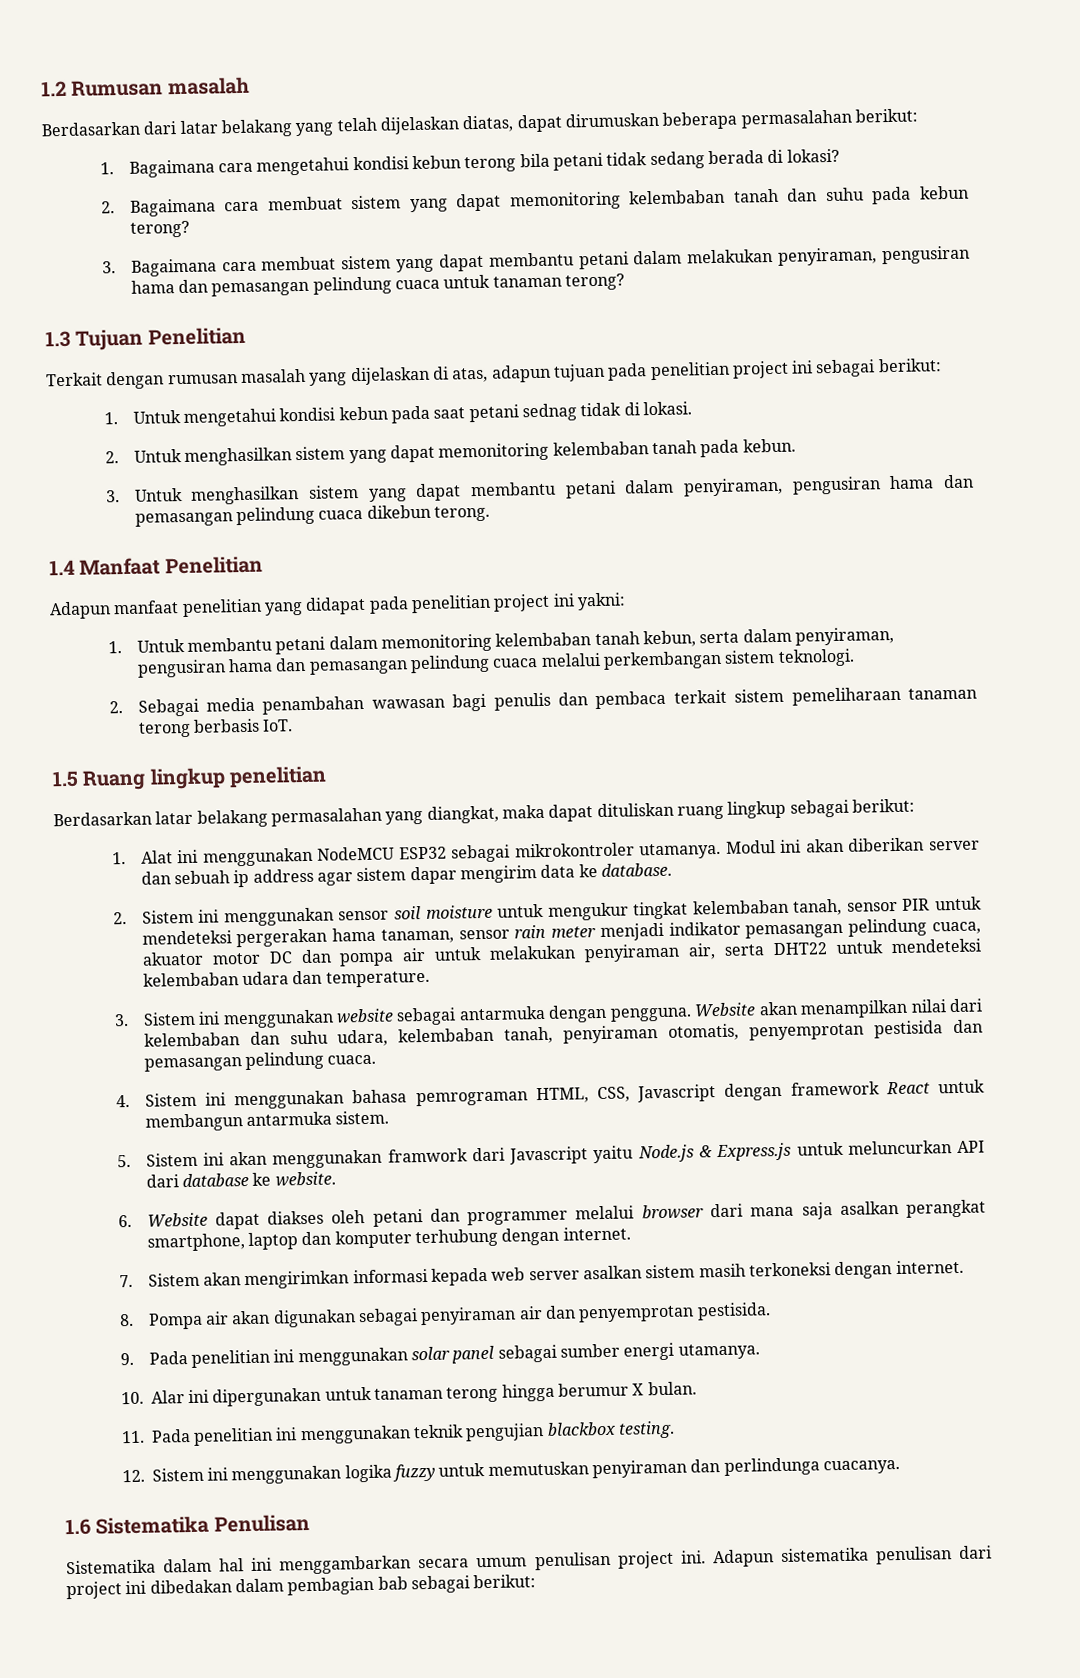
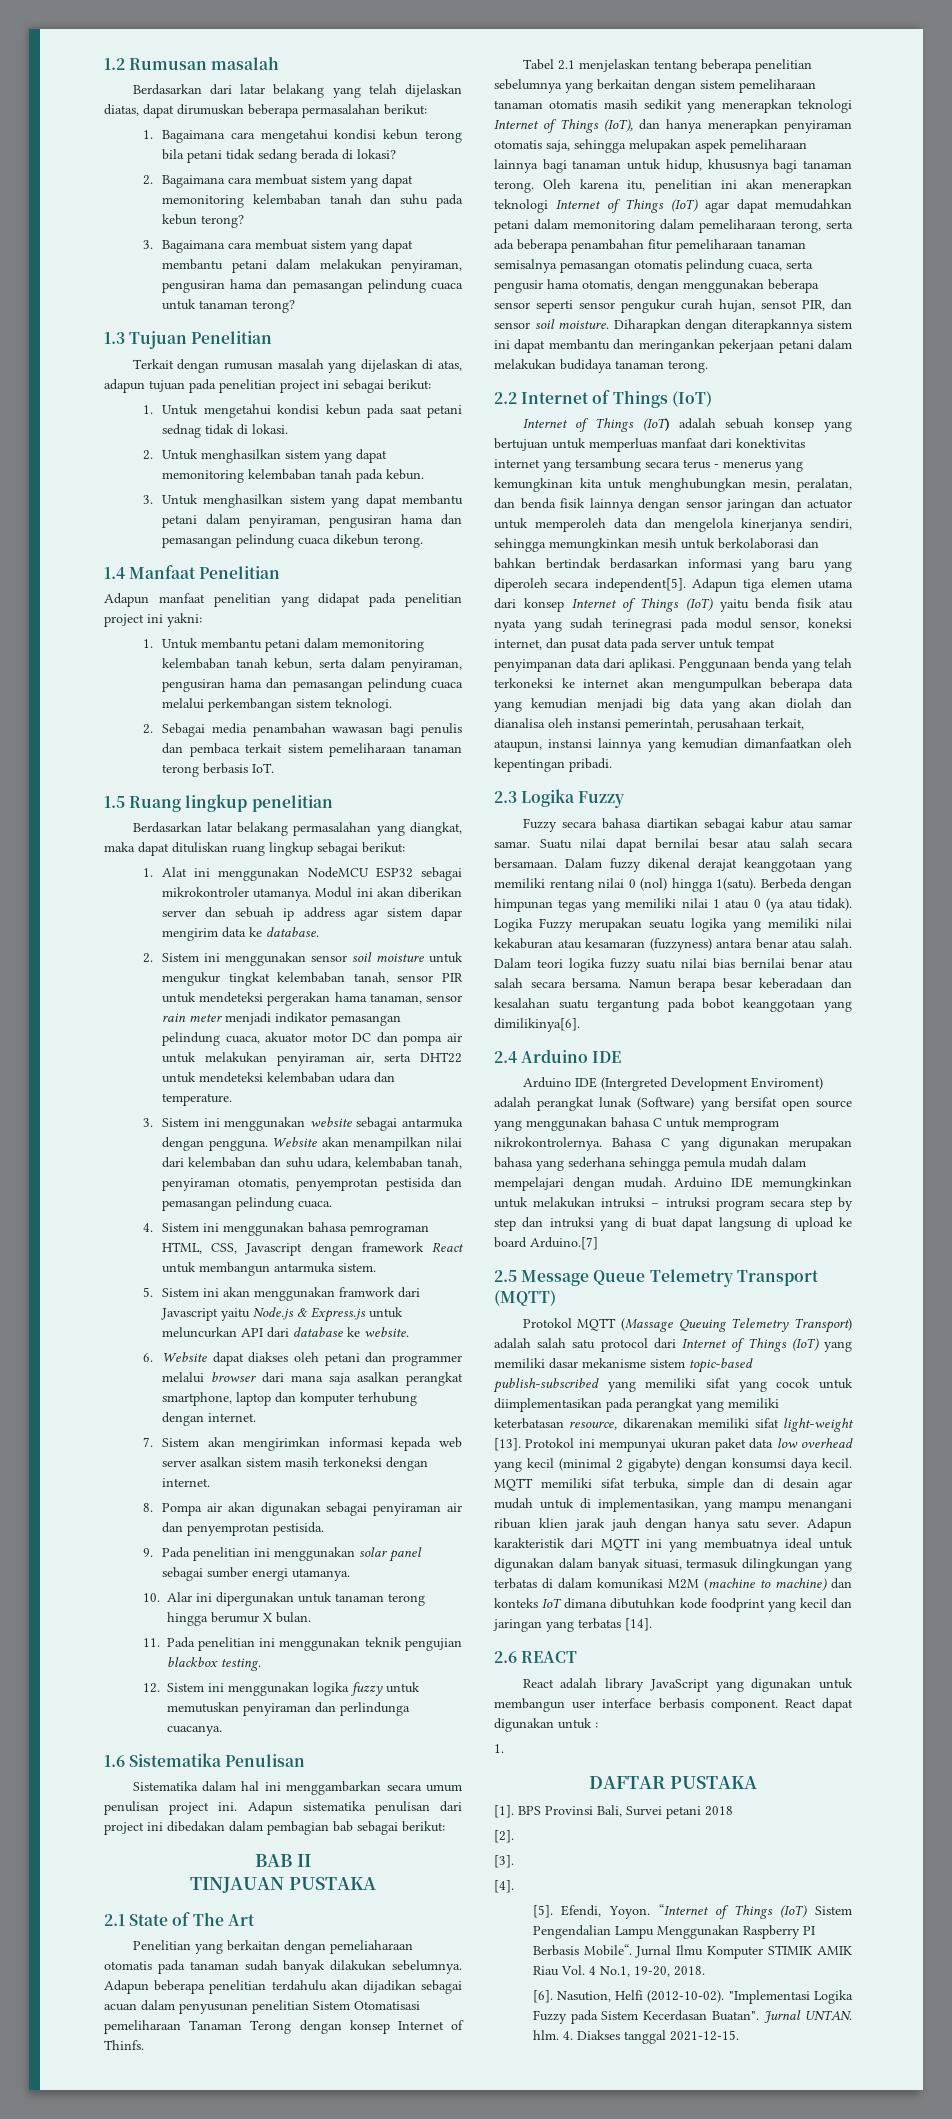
+ BAB II
+ TINJAUAN PUSTAKA
+ 2.1 State of The Art
+ Penelitian yang berkaitan dengan pemeliaharaan otomatis pada tanaman sudah banyak dilakukan sebelumnya. Adapun beberapa penelitian terdahulu akan dijadikan sebagai acuan dalam penyusunan penelitian Sistem Otomatisasi pemeliharaan Tanaman Terong dengan konsep Internet of Thinfs.
+ Tabel 2.1 menjelaskan tentang beberapa penelitian sebelumnya yang berkaitan dengan sistem pemeliharaan tanaman otomatis masih sedikit yang menerapkan teknologi Internet of Things (IoT), dan hanya menerapkan penyiraman otomatis saja, sehingga melupakan aspek pemeliharaan lainnya bagi tanaman untuk hidup, khususnya bagi tanaman terong. Oleh karena itu, penelitian ini akan menerapkan teknologi Internet of Things (IoT) agar dapat memudahkan petani dalam memonitoring dalam pemeliharaan terong, serta ada beberapa penambahan fitur pemeliharaan tanaman semisalnya pemasangan otomatis pelindung cuaca, serta pengusir hama otomatis, dengan menggunakan beberapa sensor seperti sensor pengukur curah hujan, sensot PIR, dan sensor soil moisture. Diharapkan dengan diterapkannya sistem ini dapat membantu dan meringankan pekerjaan petani dalam melakukan budidaya tanaman terong.
+ 2.2 Internet of Things (IoT)
+ Internet of Things (IoT) adalah sebuah konsep yang bertujuan untuk memperluas manfaat dari konektivitas internet yang tersambung secara terus - menerus yang kemungkinan kita untuk menghubungkan mesin, peralatan, dan benda fisik lainnya dengan sensor jaringan dan actuator untuk memperoleh data dan mengelola kinerjanya sendiri, sehingga memungkinkan mesih untuk berkolaborasi dan bahkan bertindak berdasarkan informasi yang baru yang diperoleh secara independent[5]. Adapun tiga elemen utama dari konsep Internet of Things (IoT) yaitu benda fisik atau nyata yang sudah terinegrasi pada modul sensor, koneksi internet, dan pusat data pada server untuk tempat penyimpanan data dari aplikasi. Penggunaan benda yang telah terkoneksi ke internet akan mengumpulkan beberapa data yang kemudian menjadi big data yang akan diolah dan dianalisa oleh instansi pemerintah, perusahaan terkait, ataupun, instansi lainnya yang kemudian dimanfaatkan oleh kepentingan pribadi.
+ 2.3 Logika Fuzzy
+ Fuzzy secara bahasa diartikan sebagai kabur atau samar samar. Suatu nilai dapat bernilai besar atau salah secara bersamaan. Dalam fuzzy dikenal derajat keanggotaan yang memiliki rentang nilai 0 (nol) hingga 1(satu). Berbeda dengan himpunan tegas yang memiliki nilai 1 atau 0 (ya atau tidak). Logika Fuzzy merupakan seuatu logika yang memiliki nilai kekaburan atau kesamaran (fuzzyness) antara benar atau salah. Dalam teori logika fuzzy suatu nilai bias bernilai benar atau salah secara bersama. Namun berapa besar keberadaan dan kesalahan suatu tergantung pada bobot keanggotaan yang dimilikinya[6].
+ 2.4 Arduino IDE
+ Arduino IDE (Intergreted Development Enviroment) adalah perangkat lunak (Software) yang bersifat open source yang menggunakan bahasa C untuk memprogram nikrokontrolernya. Bahasa C yang digunakan merupakan bahasa yang sederhana sehingga pemula mudah dalam mempelajari dengan mudah. Arduino IDE memungkinkan untuk melakukan intruksi – intruksi program secara step by step dan intruksi yang di buat dapat langsung di upload ke board Arduino.[7]
+ 2.5 Message Queue Telemetry Transport (MQTT)
+ Protokol MQTT (Massage Queuing Telemetry Transport) adalah salah satu protocol dari Internet of Things (IoT) yang memiliki dasar mekanisme sistem topic-based publish-subscribed yang memiliki sifat yang cocok untuk diimplementasikan pada perangkat yang memiliki keterbatasan resource, dikarenakan memiliki sifat light-weight [13]. Protokol ini mempunyai ukuran paket data low overhead yang kecil (minimal 2 gigabyte) dengan konsumsi daya kecil. MQTT memiliki sifat terbuka, simple dan di desain agar mudah untuk di implementasikan, yang mampu menangani ribuan klien jarak jauh dengan hanya satu sever. Adapun karakteristik dari MQTT ini yang membuatnya ideal untuk digunakan dalam banyak situasi, termasuk dilingkungan yang terbatas di dalam komunikasi M2M (machine to machine) dan konteks IoT dimana dibutuhkan kode foodprint yang kecil dan jaringan yang terbatas [14].
+ 2.6 REACT
+ React adalah library JavaScript yang digunakan untuk membangun user interface berbasis component. React dapat digunakan untuk :
+ 1.
+ DAFTAR PUSTAKA
+ [1]. BPS Provinsi Bali, Survei petani 2018
+ [2].
+ [3].
+ [4].
+ [5]. Efendi, Yoyon. “Internet of Things (IoT) Sistem Pengendalian Lampu Menggunakan Raspberry PI Berbasis Mobile“. Jurnal Ilmu Komputer STIMIK AMIK Riau Vol. 4 No.1, 19-20, 2018.
+ [6]. Nasution, Helfi (2012-10-02). "Implementasi Logika Fuzzy pada Sistem Kecerdasan Buatan". Jurnal UNTAN. hlm. 4. Diakses tanggal 2021-12-15.

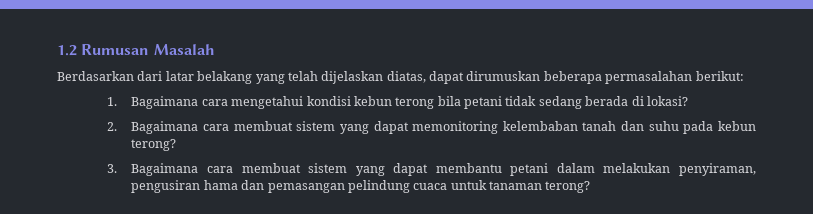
- 1.2 Rumusan masalah
+ 1.2 Rumusan Masalah
- 1.3 Tujuan Penelitian
- Terkait dengan rumusan masalah yang dijelaskan di atas, adapun tujuan pada penelitian project ini sebagai berikut:
- 1. Untuk mengetahui kondisi kebun pada saat petani sednag tidak di lokasi.
- 2. Untuk menghasilkan sistem yang dapat memonitoring kelembaban tanah pada kebun.
- 3. Untuk menghasilkan sistem yang dapat membantu petani dalam penyiraman, pengusiran hama dan pemasangan pelindung cuaca dikebun terong.
- 1.4 Manfaat Penelitian
- Adapun manfaat penelitian yang didapat pada penelitian project ini yakni:
- 1. Untuk membantu petani dalam memonitoring kelembaban tanah kebun, serta dalam penyiraman, pengusiran hama dan pemasangan pelindung cuaca melalui perkembangan sistem teknologi.
- 2. Sebagai media penambahan wawasan bagi penulis dan pembaca terkait sistem pemeliharaan tanaman terong berbasis IoT.
- 1.5 Ruang lingkup penelitian
- Berdasarkan latar belakang permasalahan yang diangkat, maka dapat dituliskan ruang lingkup sebagai berikut:
- 1. Alat ini menggunakan NodeMCU ESP32 sebagai mikrokontroler utamanya. Modul ini akan diberikan server dan sebuah ip address agar sistem dapar mengirim data ke database.
- 2. Sistem ini menggunakan sensor soil moisture untuk mengukur tingkat kelembaban tanah, sensor PIR untuk mendeteksi pergerakan hama tanaman, sensor rain meter menjadi indikator pemasangan pelindung cuaca, akuator motor DC dan pompa air untuk melakukan penyiraman air, serta DHT22 untuk mendeteksi kelembaban udara dan temperature.
- 3. Sistem ini menggunakan website sebagai antarmuka dengan pengguna. Website akan menampilkan nilai dari kelembaban dan suhu udara, kelembaban tanah, penyiraman otomatis, penyemprotan pestisida dan pemasangan pelindung cuaca.
- 4. Sistem ini menggunakan bahasa pemrograman HTML, CSS, Javascript dengan framework React untuk membangun antarmuka sistem.
- 5. Sistem ini akan menggunakan framwork dari Javascript yaitu Node.js & Express.js untuk meluncurkan API dari database ke website.
- 6. Website dapat diakses oleh petani dan programmer melalui browser dari mana saja asalkan perangkat smartphone, laptop dan komputer terhubung dengan internet.
- 7. Sistem akan mengirimkan informasi kepada web server asalkan sistem masih terkoneksi dengan internet.
- 8. Pompa air akan digunakan sebagai penyiraman air dan penyemprotan pestisida.
- 9. Pada penelitian ini menggunakan solar panel sebagai sumber energi utamanya.
- 10. Alar ini dipergunakan untuk tanaman terong hingga berumur X bulan.
- 11. Pada penelitian ini menggunakan teknik pengujian blackbox testing.
- 12. Sistem ini menggunakan logika fuzzy untuk memutuskan penyiraman dan perlindunga cuacanya.
- 1.6 Sistematika Penulisan
- Sistematika dalam hal ini menggambarkan secara umum penulisan project ini. Adapun sistematika penulisan dari project ini dibedakan dalam pembagian bab sebagai berikut:
- BAB II
- TINJAUAN PUSTAKA
- 2.1 State of The Art
- Penelitian yang berkaitan dengan pemeliaharaan otomatis pada tanaman sudah banyak dilakukan sebelumnya. Adapun beberapa penelitian terdahulu akan dijadikan sebagai acuan dalam penyusunan penelitian Sistem Otomatisasi pemeliharaan Tanaman Terong dengan konsep Internet of Thinfs.
- Tabel 2.1 menjelaskan tentang beberapa penelitian sebelumnya yang berkaitan dengan sistem pemeliharaan tanaman otomatis masih sedikit yang menerapkan teknologi Internet of Things (IoT), dan hanya menerapkan penyiraman otomatis saja, sehingga melupakan aspek pemeliharaan lainnya bagi tanaman untuk hidup, khususnya bagi tanaman terong. Oleh karena itu, penelitian ini akan menerapkan teknologi Internet of Things (IoT) agar dapat memudahkan petani dalam memonitoring dalam pemeliharaan terong, serta ada beberapa penambahan fitur pemeliharaan tanaman semisalnya pemasangan otomatis pelindung cuaca, serta pengusir hama otomatis, dengan menggunakan beberapa sensor seperti sensor pengukur curah hujan, sensot PIR, dan sensor soil moisture. Diharapkan dengan diterapkannya sistem ini dapat membantu dan meringankan pekerjaan petani dalam melakukan budidaya tanaman terong.
- 2.2 Internet of Things (IoT)
- Internet of Things (IoT) adalah sebuah konsep yang bertujuan untuk memperluas manfaat dari konektivitas internet yang tersambung secara terus - menerus yang kemungkinan kita untuk menghubungkan mesin, peralatan, dan benda fisik lainnya dengan sensor jaringan dan actuator untuk memperoleh data dan mengelola kinerjanya sendiri, sehingga memungkinkan mesih untuk berkolaborasi dan bahkan bertindak berdasarkan informasi yang baru yang diperoleh secara independent[5]. Adapun tiga elemen utama dari konsep Internet of Things (IoT) yaitu benda fisik atau nyata yang sudah terinegrasi pada modul sensor, koneksi internet, dan pusat data pada server untuk tempat penyimpanan data dari aplikasi. Penggunaan benda yang telah terkoneksi ke internet akan mengumpulkan beberapa data yang kemudian menjadi big data yang akan diolah dan dianalisa oleh instansi pemerintah, perusahaan terkait, ataupun, instansi lainnya yang kemudian dimanfaatkan oleh kepentingan pribadi.
- 2.3 Logika Fuzzy
- Fuzzy secara bahasa diartikan sebagai kabur atau samar samar. Suatu nilai dapat bernilai besar atau salah secara bersamaan. Dalam fuzzy dikenal derajat keanggotaan yang memiliki rentang nilai 0 (nol) hingga 1(satu). Berbeda dengan himpunan tegas yang memiliki nilai 1 atau 0 (ya atau tidak). Logika Fuzzy merupakan seuatu logika yang memiliki nilai kekaburan atau kesamaran (fuzzyness) antara benar atau salah. Dalam teori logika fuzzy suatu nilai bias bernilai benar atau salah secara bersama. Namun berapa besar keberadaan dan kesalahan suatu tergantung pada bobot keanggotaan yang dimilikinya[6].
- 2.4 Arduino IDE
- Arduino IDE (Intergreted Development Enviroment) adalah perangkat lunak (Software) yang bersifat open source yang menggunakan bahasa C untuk memprogram nikrokontrolernya. Bahasa C yang digunakan merupakan bahasa yang sederhana sehingga pemula mudah dalam mempelajari dengan mudah. Arduino IDE memungkinkan untuk melakukan intruksi – intruksi program secara step by step dan intruksi yang di buat dapat langsung di upload ke board Arduino.[7]
- 2.5 Message Queue Telemetry Transport (MQTT)
- Protokol MQTT (Massage Queuing Telemetry Transport) adalah salah satu protocol dari Internet of Things (IoT) yang memiliki dasar mekanisme sistem topic-based publish-subscribed yang memiliki sifat yang cocok untuk diimplementasikan pada perangkat yang memiliki keterbatasan resource, dikarenakan memiliki sifat light-weight [13]. Protokol ini mempunyai ukuran paket data low overhead yang kecil (minimal 2 gigabyte) dengan konsumsi daya kecil. MQTT memiliki sifat terbuka, simple dan di desain agar mudah untuk di implementasikan, yang mampu menangani ribuan klien jarak jauh dengan hanya satu sever. Adapun karakteristik dari MQTT ini yang membuatnya ideal untuk digunakan dalam banyak situasi, termasuk dilingkungan yang terbatas di dalam komunikasi M2M (machine to machine) dan konteks IoT dimana dibutuhkan kode foodprint yang kecil dan jaringan yang terbatas [14].
- 2.6 REACT
- React adalah library JavaScript yang digunakan untuk membangun user interface berbasis component. React dapat digunakan untuk :
- 1.
- DAFTAR PUSTAKA
- [1]. BPS Provinsi Bali, Survei petani 2018
- [2].
- [3].
- [4].
- [5]. Efendi, Yoyon. “Internet of Things (IoT) Sistem Pengendalian Lampu Menggunakan Raspberry PI Berbasis Mobile“. Jurnal Ilmu Komputer STIMIK AMIK Riau Vol. 4 No.1, 19-20, 2018.
- [6]. Nasution, Helfi (2012-10-02). "Implementasi Logika Fuzzy pada Sistem Kecerdasan Buatan". Jurnal UNTAN. hlm. 4. Diakses tanggal 2021-12-15.

